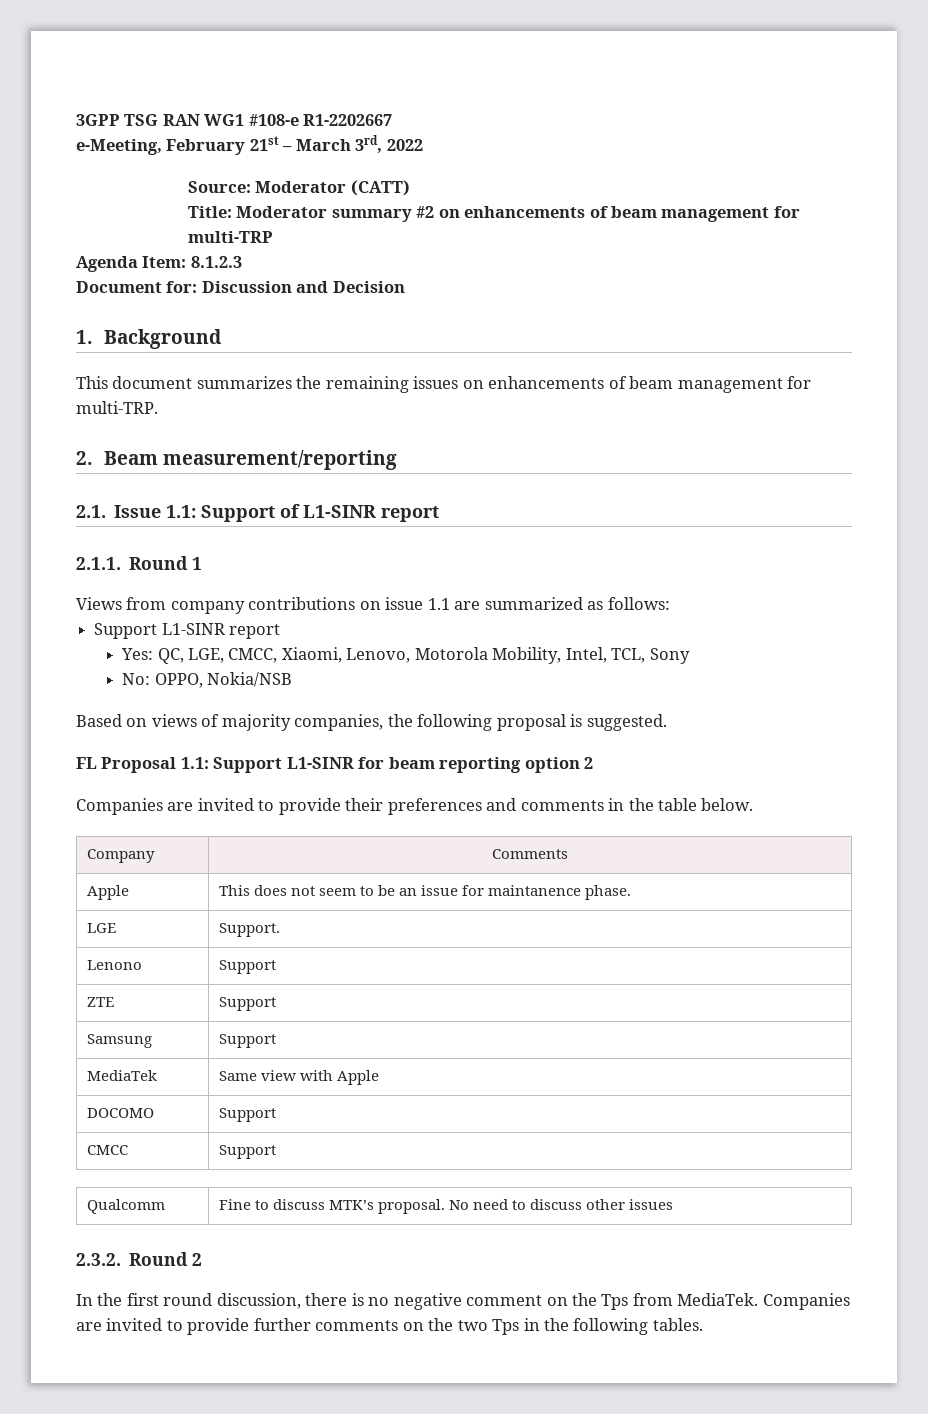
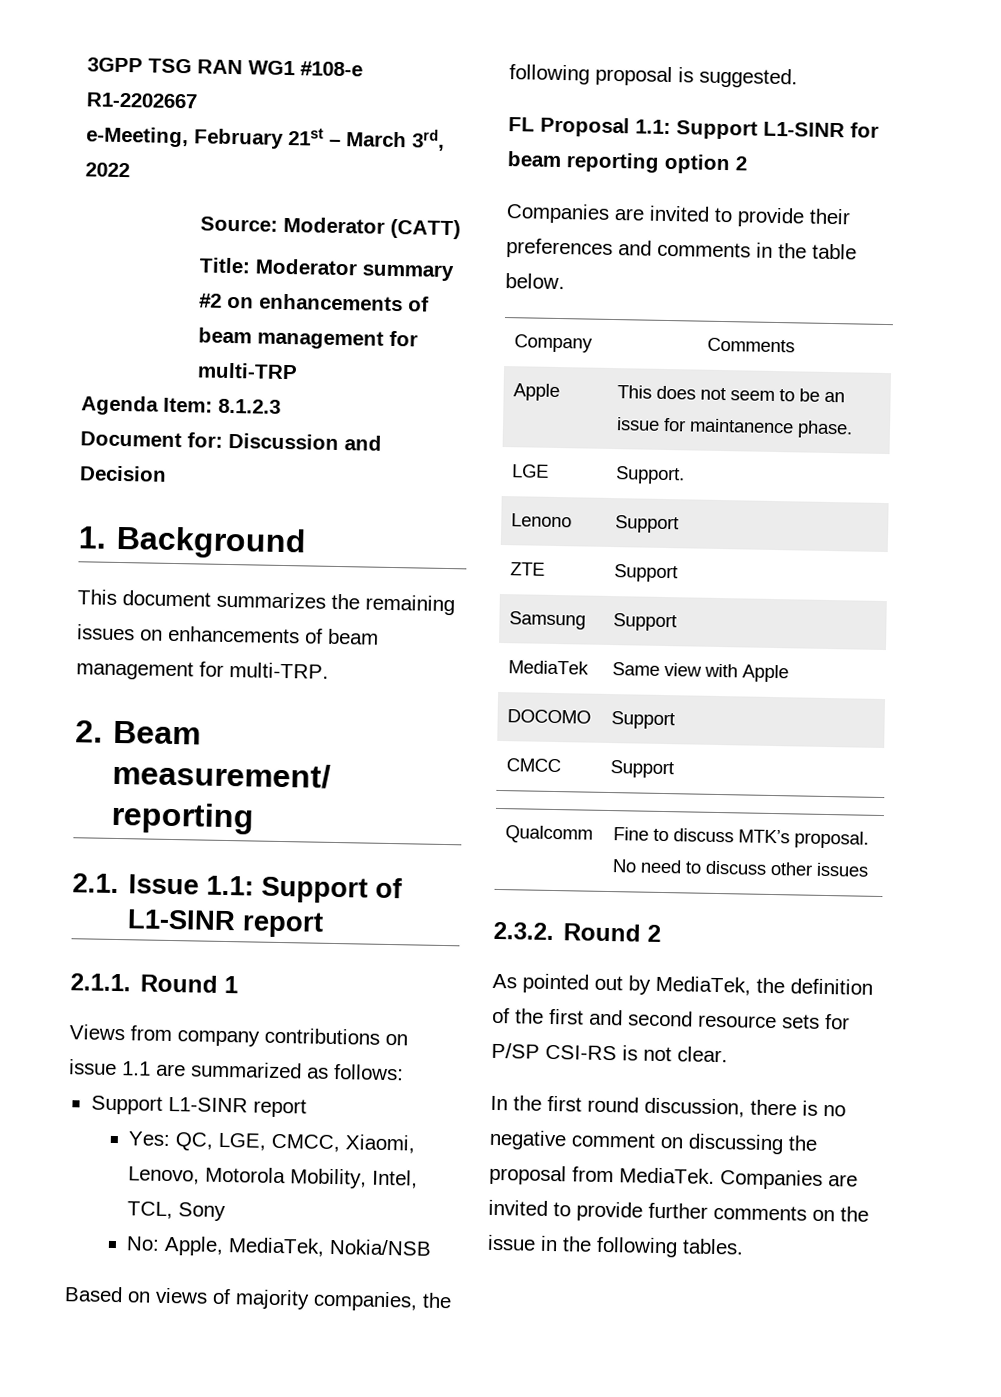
- No: OPPO, Nokia/NSB
+ No: Apple, MediaTek, Nokia/NSB
+ As pointed out by MediaTek, the definition of the first and second resource sets for P/SP CSI-RS is not clear.
- In the first round discussion, there is no negative comment on the Tps from MediaTek.
+ In the first round discussion, there is no negative comment on discussing the proposal from MediaTek.
- Companies are invited to provide further comments on the two Tps in the following tables.
+ Companies are invited to provide further comments on the issue in the following tables.

